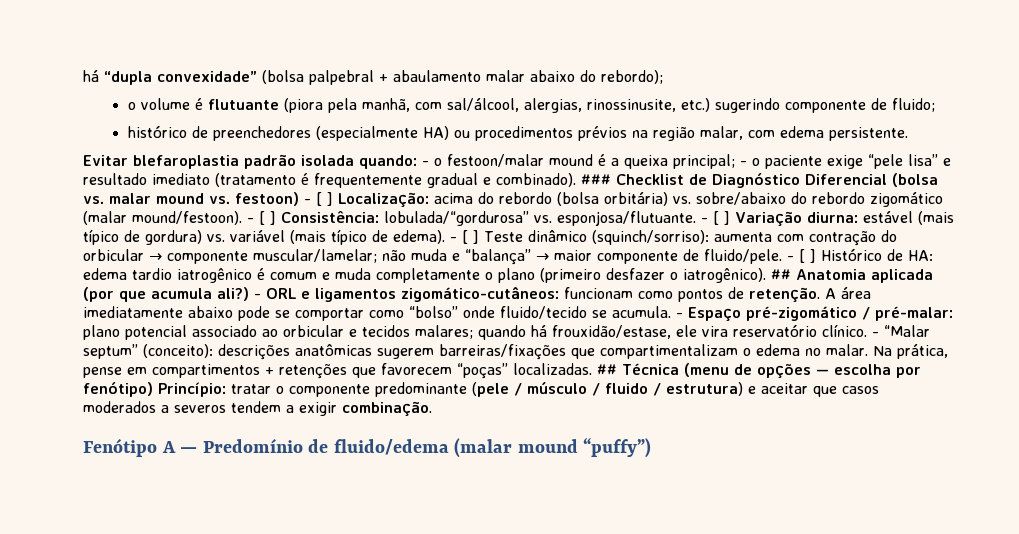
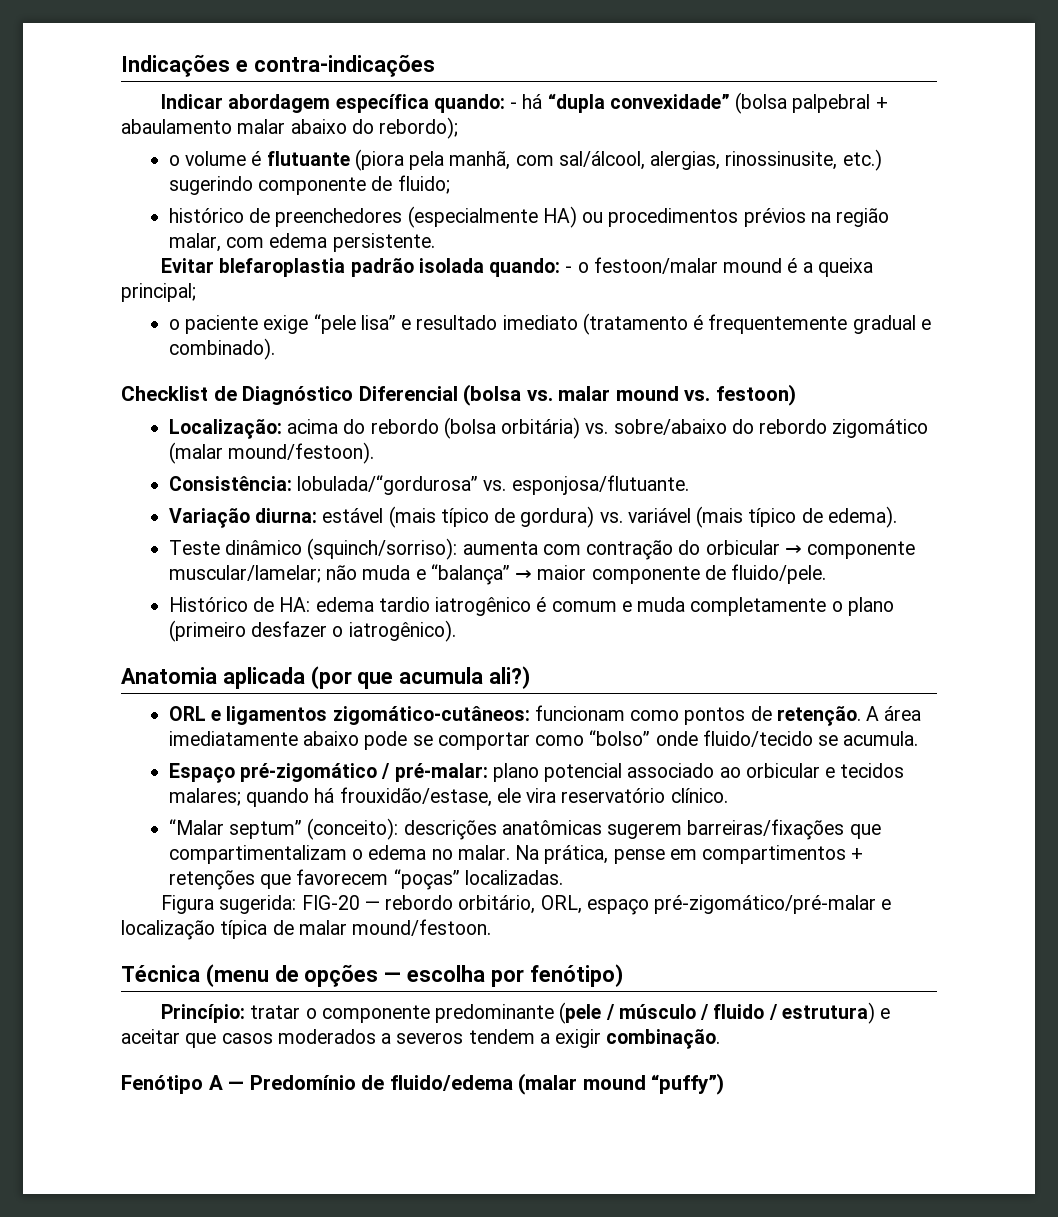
- há “dupla convexidade” (bolsa palpebral + abaulamento malar abaixo do rebordo);
+ Indicações e contra-indicações
+ Indicar abordagem específica quando: - há “dupla convexidade” (bolsa palpebral + abaulamento malar abaixo do rebordo);
- - o festoon/malar mound é a queixa principal; - o paciente exige “pele lisa” e resultado imediato (tratamento é frequentemente gradual e combinado). ### Checklist de Diagnóstico Diferencial (bolsa vs. malar mound vs. festoon) - [ ] Localização:
+ - o festoon/malar mound é a queixa principal;
+ o paciente exige “pele lisa” e resultado imediato (tratamento é frequentemente gradual e combinado).
+ Checklist de Diagnóstico Diferencial (bolsa vs. malar mound vs. festoon)
+ Localização:
- acima do rebordo (bolsa orbitária) vs. sobre/abaixo do rebordo zigomático (malar mound/festoon). - [ ] Consistência:
+ acima do rebordo (bolsa orbitária) vs. sobre/abaixo do rebordo zigomático (malar mound/festoon).
+ Consistência:
- lobulada/“gordurosa” vs. esponjosa/flutuante. - [ ] Variação diurna:
+ lobulada/“gordurosa” vs. esponjosa/flutuante.
+ Variação diurna:
- estável (mais típico de gordura) vs. variável (mais típico de edema). - [ ] Teste dinâmico (squinch/sorriso):
+ estável (mais típico de gordura) vs. variável (mais típico de edema).
+ Teste dinâmico (squinch/sorriso):
- não muda e “balança” → maior componente de fluido/pele. - [ ] Histórico de HA:
+ não muda e “balança” → maior componente de fluido/pele.
+ Histórico de HA:
- edema tardio iatrogênico é comum e muda completamente o plano (primeiro desfazer o iatrogênico). ## Anatomia aplicada (por que acumula ali?) - ORL e ligamentos zigomático-cutâneos:
+ edema tardio iatrogênico é comum e muda completamente o plano (primeiro desfazer o iatrogênico).
+ Anatomia aplicada (por que acumula ali?)
+ ORL e ligamentos zigomático-cutâneos:
- A área imediatamente abaixo pode se comportar como “bolso” onde fluido/tecido se acumula. - Espaço pré-zigomático / pré-malar: plano potencial associado ao orbicular e tecidos malares; quando há frouxidão/estase, ele vira reservatório clínico. - “Malar septum” (conceito): descrições anatômicas sugerem barreiras/fixações que compartimentalizam o edema no malar.
+ A área imediatamente abaixo pode se comportar como “bolso” onde fluido/tecido se acumula.
+ Espaço pré-zigomático / pré-malar: plano potencial associado ao orbicular e tecidos malares; quando há frouxidão/estase, ele vira reservatório clínico.
+ “Malar septum” (conceito): descrições anatômicas sugerem barreiras/fixações que compartimentalizam o edema no malar.
- Na prática, pense em compartimentos + retenções que favorecem “poças” localizadas. ## Técnica (menu de opções — escolha por fenótipo) Princípio: tratar o componente predominante (pele / músculo / fluido / estrutura) e aceitar que casos moderados a severos tendem a exigir combinação.
+ Na prática, pense em compartimentos + retenções que favorecem “poças” localizadas.
+ Figura sugerida: FIG-20 — rebordo orbitário, ORL, espaço pré-zigomático/pré-malar e localização típica de malar mound/festoon.
+ Técnica (menu de opções — escolha por fenótipo)
+ Princípio: tratar o componente predominante (pele / músculo / fluido / estrutura) e aceitar que casos moderados a severos tendem a exigir combinação.

